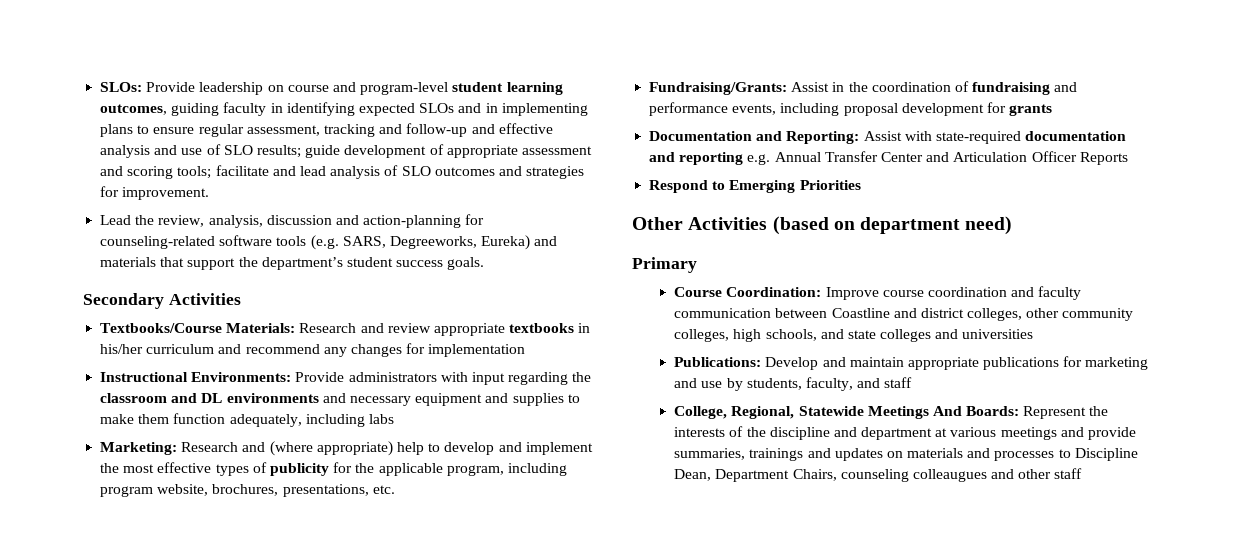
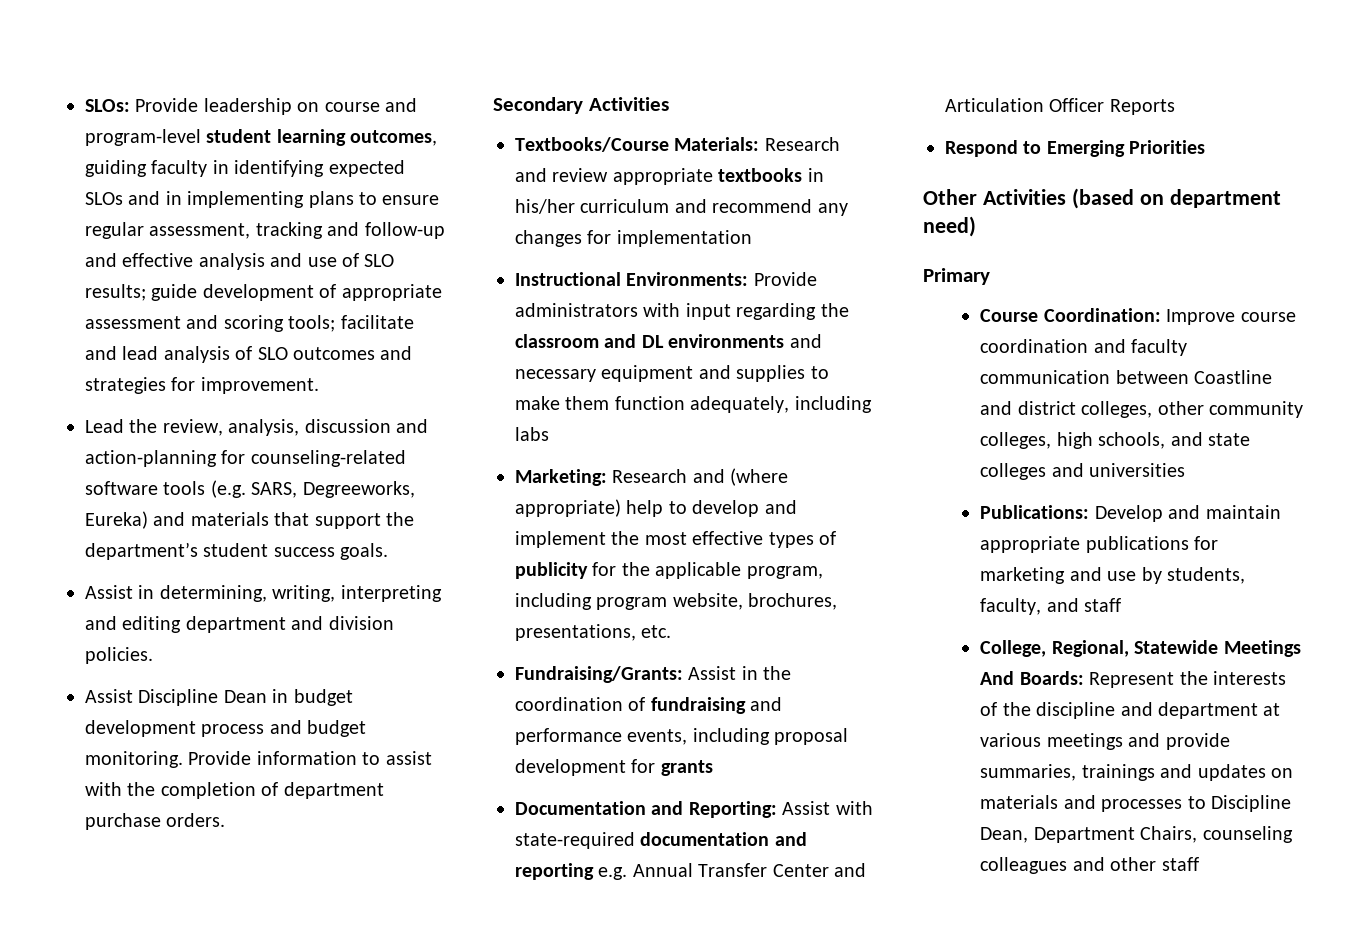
+ Assist in determining, writing, interpreting and editing department and division policies.
+ Assist Discipline Dean in budget development process and budget monitoring. Provide information to assist with the completion of department purchase orders.
- College, Regional, Statewide Meetings And Boards: Represent the interests of the discipline and department at various meetings and provide summaries, trainings and updates on materials and processes to Discipline Dean, Department Chairs, counseling colleaugues and other staff
+ College, Regional, Statewide Meetings And Boards: Represent the interests of the discipline and department at various meetings and provide summaries, trainings and updates on materials and processes to Discipline Dean, Department Chairs, counseling colleagues and other staff

